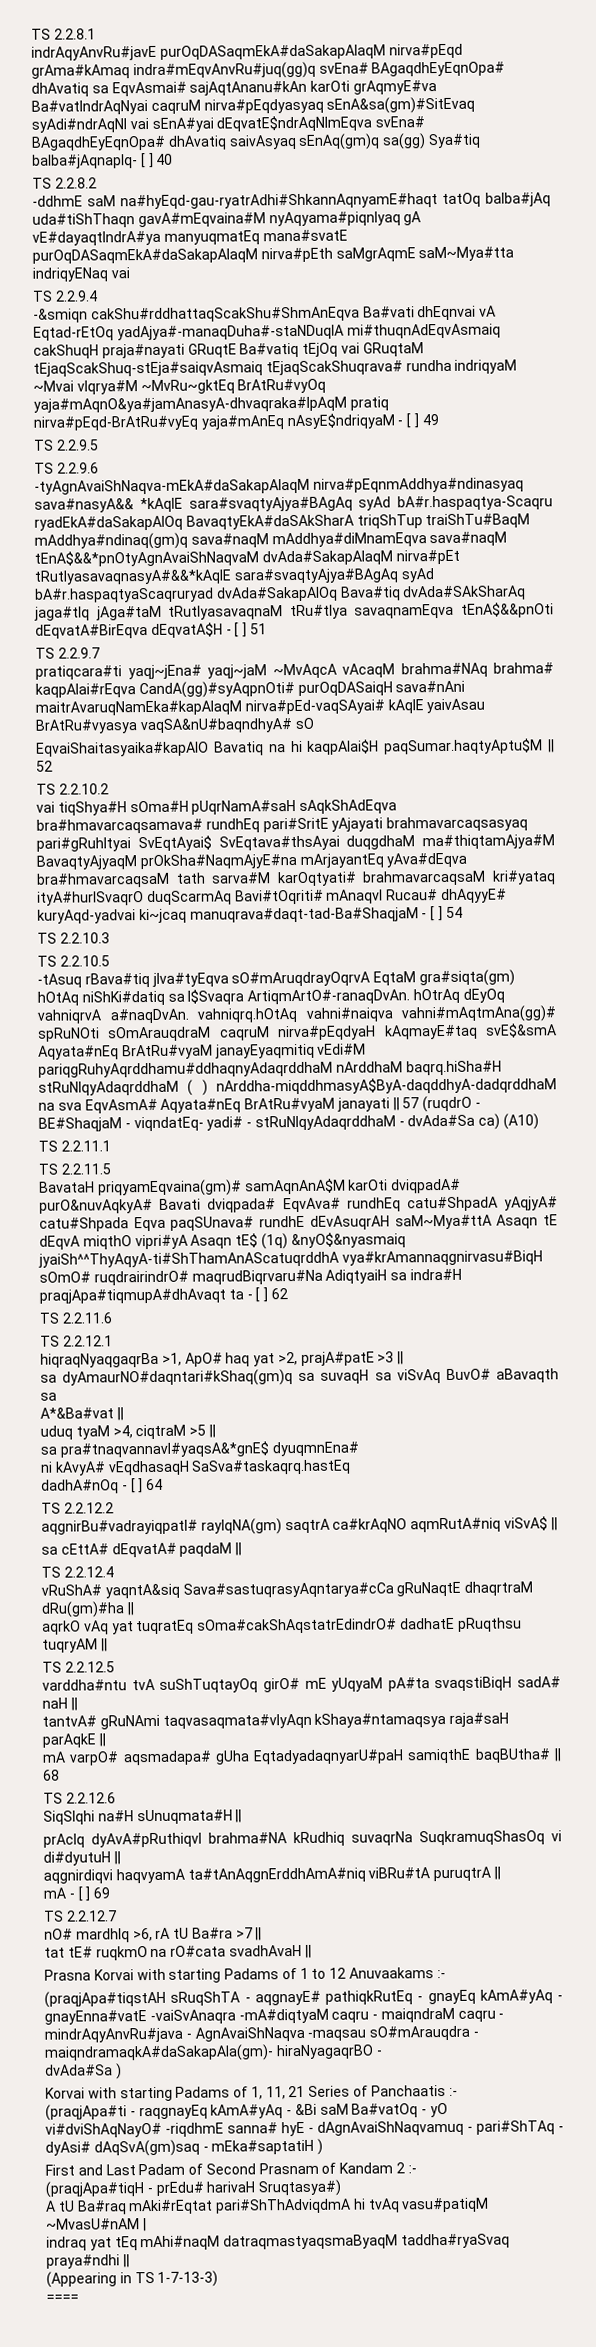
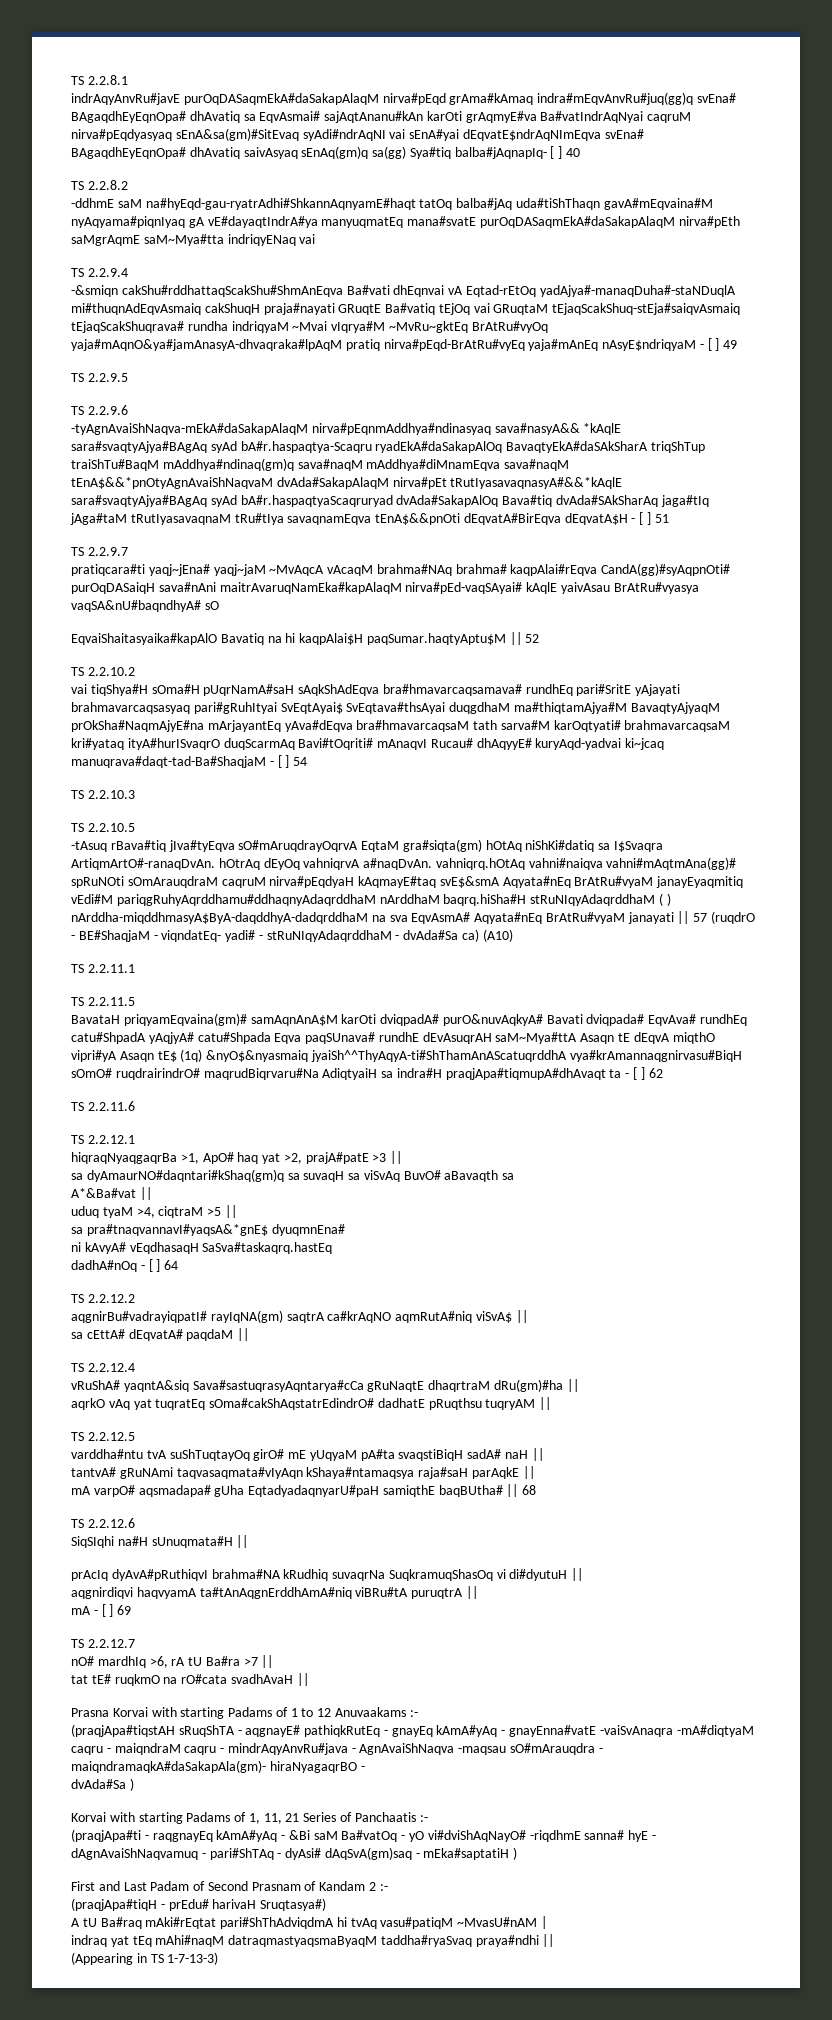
- ====

